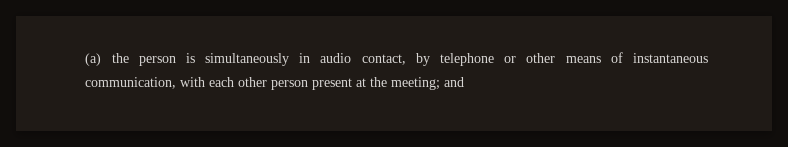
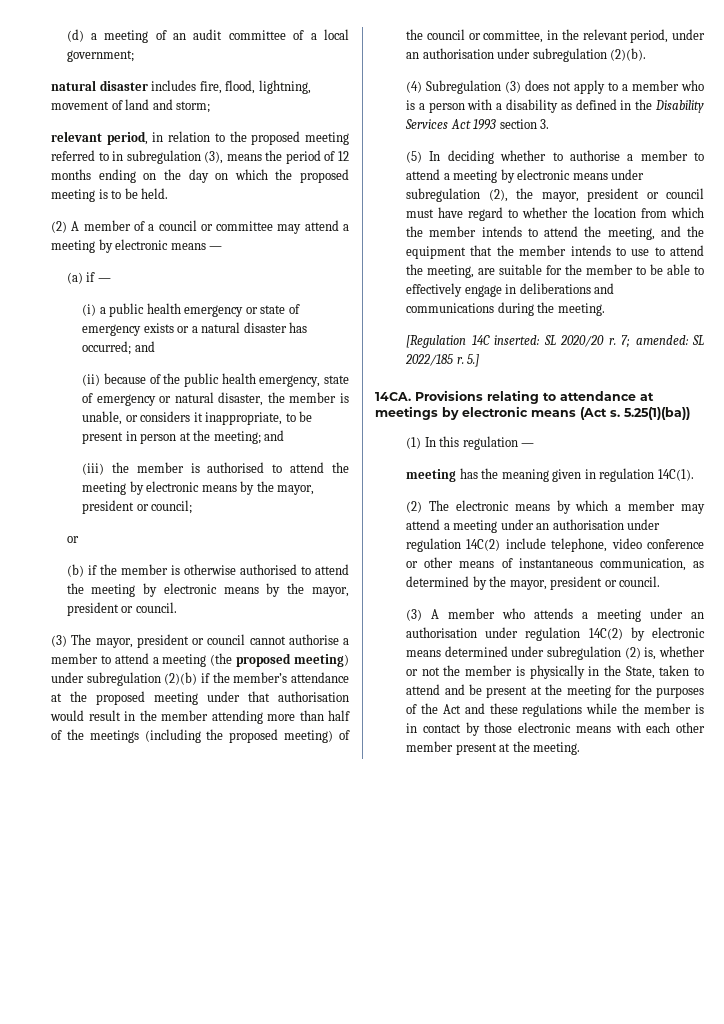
- (a) the person is simultaneously in audio contact, by telephone or other means of instantaneous communication, with each other person present at the meeting; and
+ (d) a meeting of an audit committee of a local government;
+ natural disaster includes fire, flood, lightning, movement of land and storm;
+ relevant period, in relation to the proposed meeting referred to in subregulation (3), means the period of 12 months ending on the day on which the proposed meeting is to be held.
+ (2) A member of a council or committee may attend a meeting by electronic means —
+ (a) if —
+ (i) a public health emergency or state of emergency exists or a natural disaster has occurred; and
+ (ii) because of the public health emergency, state of emergency or natural disaster, the member is unable, or considers it inappropriate, to be present in person at the meeting; and
+ (iii) the member is authorised to attend the meeting by electronic means by the mayor, president or council;
+ or
+ (b) if the member is otherwise authorised to attend the meeting by electronic means by the mayor, president or council.
+ (3) The mayor, president or council cannot authorise a member to attend a meeting (the proposed meeting) under subregulation (2)(b) if the member’s attendance at the proposed meeting under that authorisation would result in the member attending more than half of the meetings (including the proposed meeting) of the council or committee, in the relevant period, under an authorisation under subregulation (2)(b).
+ (4) Subregulation (3) does not apply to a member who is a person with a disability as defined in the Disability Services Act 1993 section 3.
+ (5) In deciding whether to authorise a member to attend a meeting by electronic means under subregulation (2), the mayor, president or council must have regard to whether the location from which the member intends to attend the meeting, and the equipment that the member intends to use to attend the meeting, are suitable for the member to be able to effectively engage in deliberations and communications during the meeting.
+ [Regulation 14C inserted: SL 2020/20 r. 7; amended: SL 2022/185 r. 5.]
+ 14CA. Provisions relating to attendance at meetings by electronic means (Act s. 5.25(1)(ba))
+ (1) In this regulation —
+ meeting has the meaning given in regulation 14C(1).
+ (2) The electronic means by which a member may attend a meeting under an authorisation under regulation 14C(2) include telephone, video conference or other means of instantaneous communication, as determined by the mayor, president or council.
+ (3) A member who attends a meeting under an authorisation under regulation 14C(2) by electronic means determined under subregulation (2) is, whether or not the member is physically in the State, taken to attend and be present at the meeting for the purposes of the Act and these regulations while the member is in contact by those electronic means with each other member present at the meeting.

